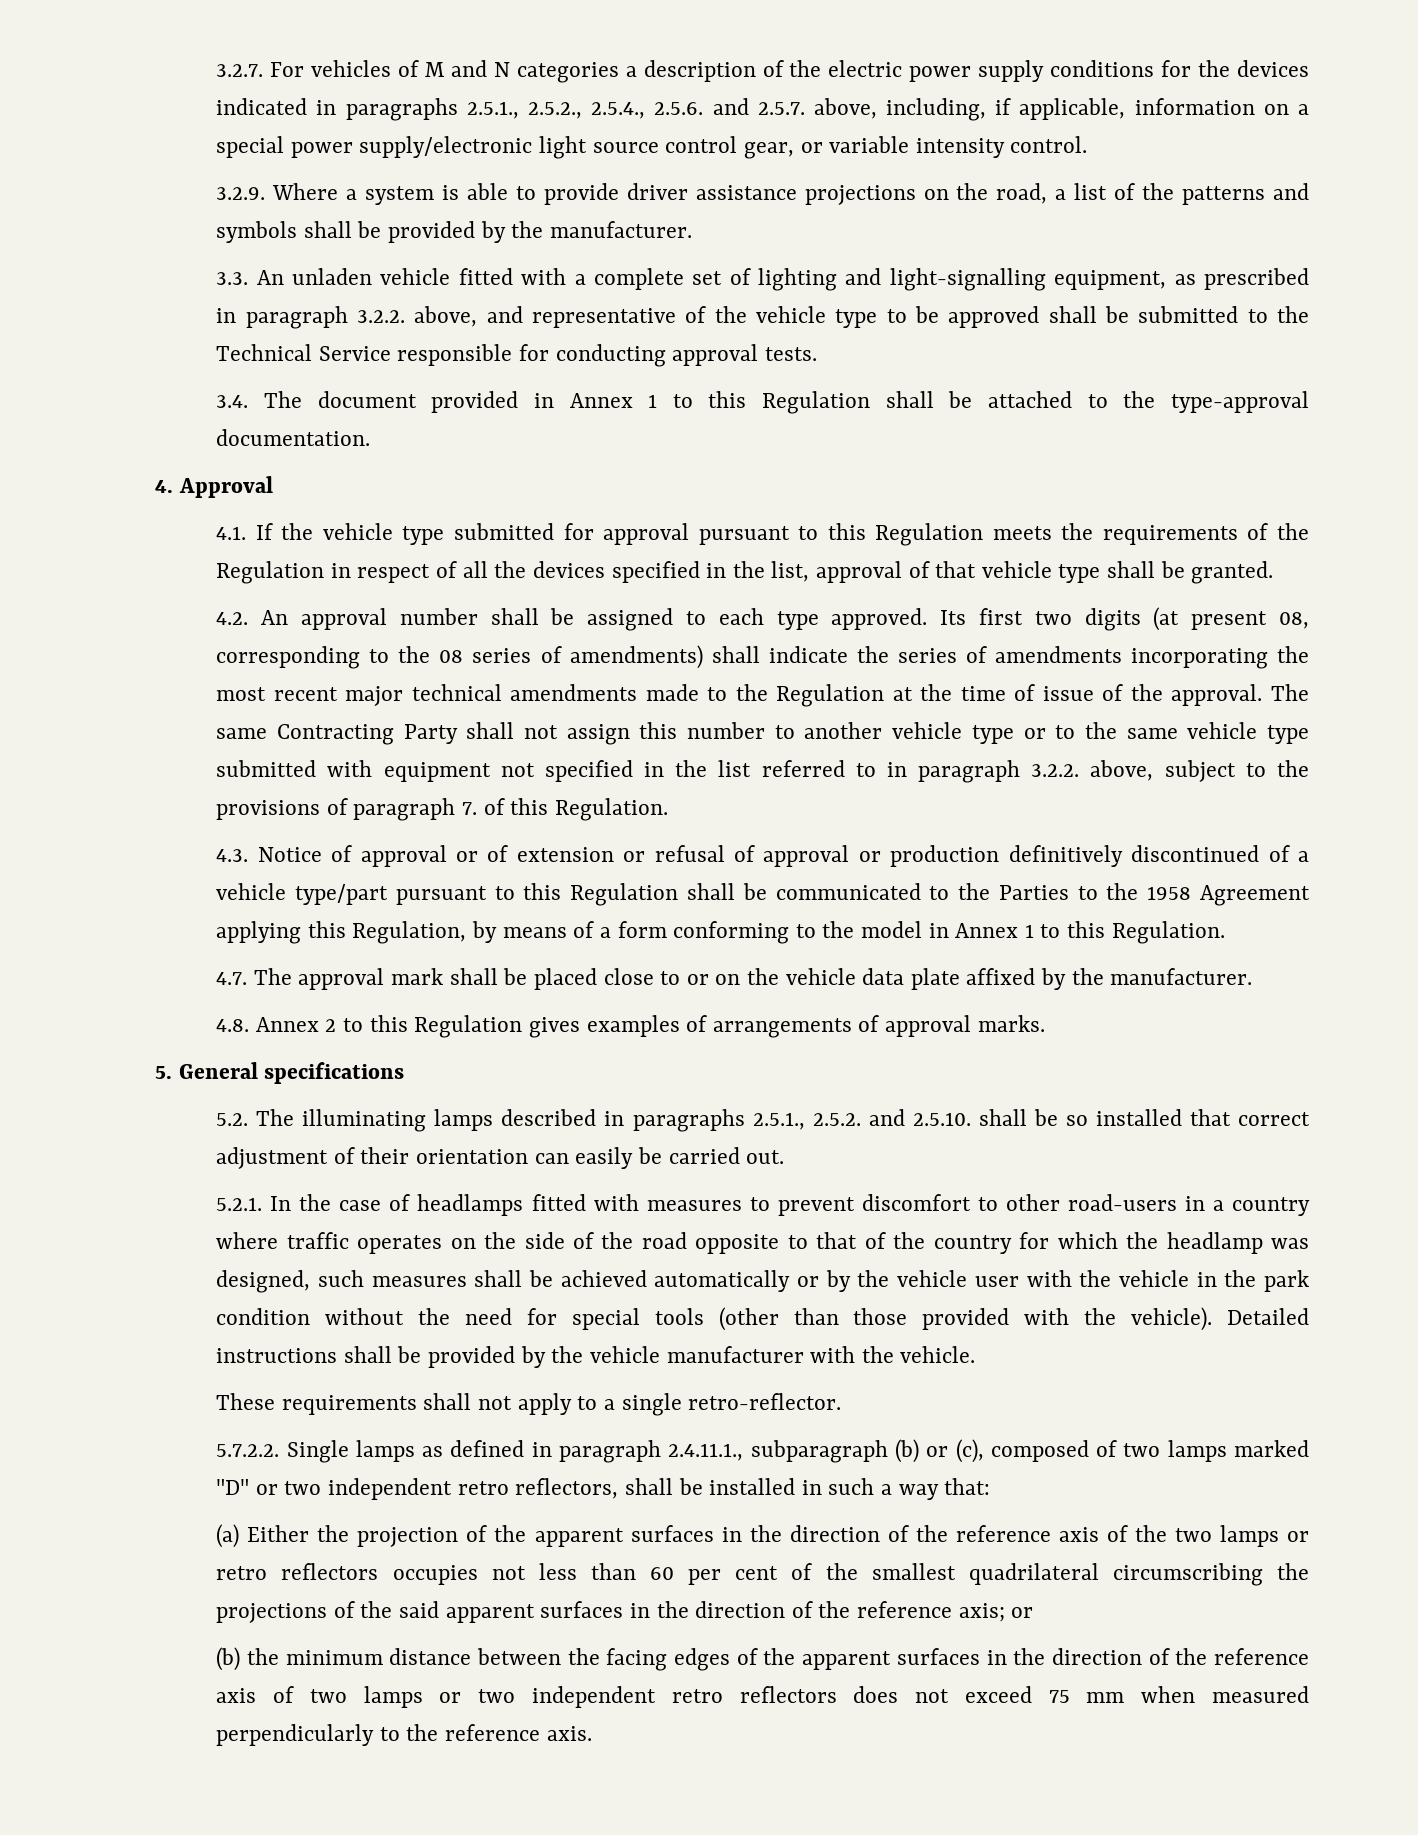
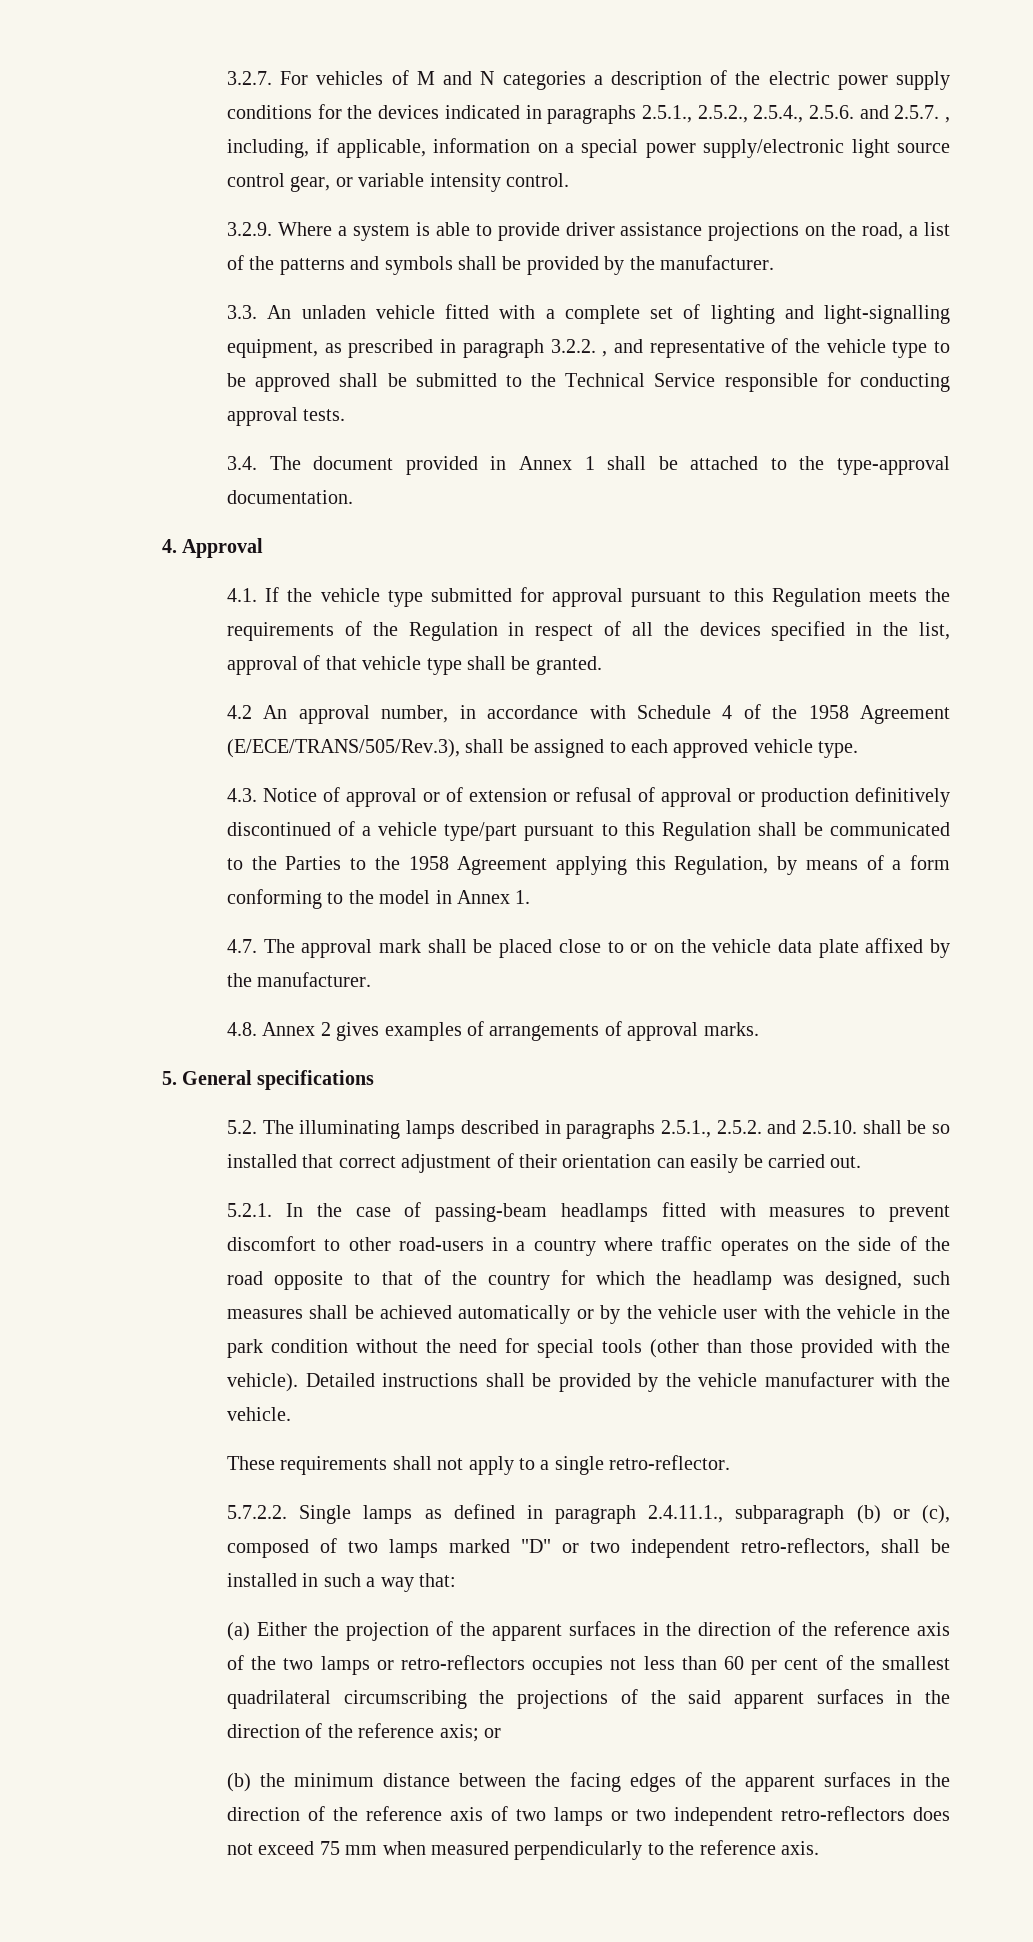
- 3.2.7. For vehicles of M and N categories a description of the electric power supply conditions for the devices indicated in paragraphs 2.5.1., 2.5.2., 2.5.4., 2.5.6. and 2.5.7. above, including, if applicable, information on a special power supply/electronic light source control gear, or variable intensity control.
+ 3.2.7. For vehicles of M and N categories a description of the electric power supply conditions for the devices indicated in paragraphs 2.5.1., 2.5.2., 2.5.4., 2.5.6. and 2.5.7. , including, if applicable, information on a special power supply/electronic light source control gear, or variable intensity control.
- 3.3. An unladen vehicle fitted with a complete set of lighting and light-signalling equipment, as prescribed in paragraph 3.2.2. above, and representative of the vehicle type to be approved shall be submitted to the Technical Service responsible for conducting approval tests.
+ 3.3. An unladen vehicle fitted with a complete set of lighting and light-signalling equipment, as prescribed in paragraph 3.2.2. , and representative of the vehicle type to be approved shall be submitted to the Technical Service responsible for conducting approval tests.
- 3.4. The document provided in Annex 1 to this Regulation shall be attached to the type-approval documentation.
+ 3.4. The document provided in Annex 1 shall be attached to the type-approval documentation.
- 4.2. An approval number shall be assigned to each type approved. Its first two digits (at present 08, corresponding to the 08 series of amendments) shall indicate the series of amendments incorporating the most recent major technical amendments made to the Regulation at the time of issue of the approval. The same Contracting Party shall not assign this number to another vehicle type or to the same vehicle type submitted with equipment not specified in the list referred to in paragraph 3.2.2. above, subject to the provisions of paragraph 7. of this Regulation.
+ 4.2 An approval number, in accordance with Schedule 4 of the 1958 Agreement (E/ECE/TRANS/505/Rev.3), shall be assigned to each approved vehicle type.
- 4.3. Notice of approval or of extension or refusal of approval or production definitively discontinued of a vehicle type/part pursuant to this Regulation shall be communicated to the Parties to the 1958 Agreement applying this Regulation, by means of a form conforming to the model in Annex 1 to this Regulation.
+ 4.3. Notice of approval or of extension or refusal of approval or production definitively discontinued of a vehicle type/part pursuant to this Regulation shall be communicated to the Parties to the 1958 Agreement applying this Regulation, by means of a form conforming to the model in Annex 1.
- 4.8. Annex 2 to this Regulation gives examples of arrangements of approval marks.
+ 4.8. Annex 2 gives examples of arrangements of approval marks.
- 5.2.1. In the case of headlamps fitted with measures to prevent discomfort to other road-users in a country where traffic operates on the side of the road opposite to that of the country for which the headlamp was designed, such measures shall be achieved automatically or by the vehicle user with the vehicle in the park condition without the need for special tools (other than those provided with the vehicle).
+ 5.2.1. In the case of passing-beam headlamps fitted with measures to prevent discomfort to other road-users in a country where traffic operates on the side of the road opposite to that of the country for which the headlamp was designed, such measures shall be achieved automatically or by the vehicle user with the vehicle in the park condition without the need for special tools (other than those provided with the vehicle).
- 5.7.2.2. Single lamps as defined in paragraph 2.4.11.1., subparagraph (b) or (c), composed of two lamps marked "D" or two independent retro reflectors, shall be installed in such a way that:
+ 5.7.2.2. Single lamps as defined in paragraph 2.4.11.1., subparagraph (b) or (c), composed of two lamps marked "D" or two independent retro-reflectors, shall be installed in such a way that:
- (a) Either the projection of the apparent surfaces in the direction of the reference axis of the two lamps or retro reflectors occupies not less than 60 per cent of the smallest quadrilateral circumscribing the projections of the said apparent surfaces in the direction of the reference axis; or
+ (a) Either the projection of the apparent surfaces in the direction of the reference axis of the two lamps or retro-reflectors occupies not less than 60 per cent of the smallest quadrilateral circumscribing the projections of the said apparent surfaces in the direction of the reference axis; or
- (b) the minimum distance between the facing edges of the apparent surfaces in the direction of the reference axis of two lamps or two independent retro reflectors does not exceed 75 mm when measured perpendicularly to the reference axis.
+ (b) the minimum distance between the facing edges of the apparent surfaces in the direction of the reference axis of two lamps or two independent retro-reflectors does not exceed 75 mm when measured perpendicularly to the reference axis.

